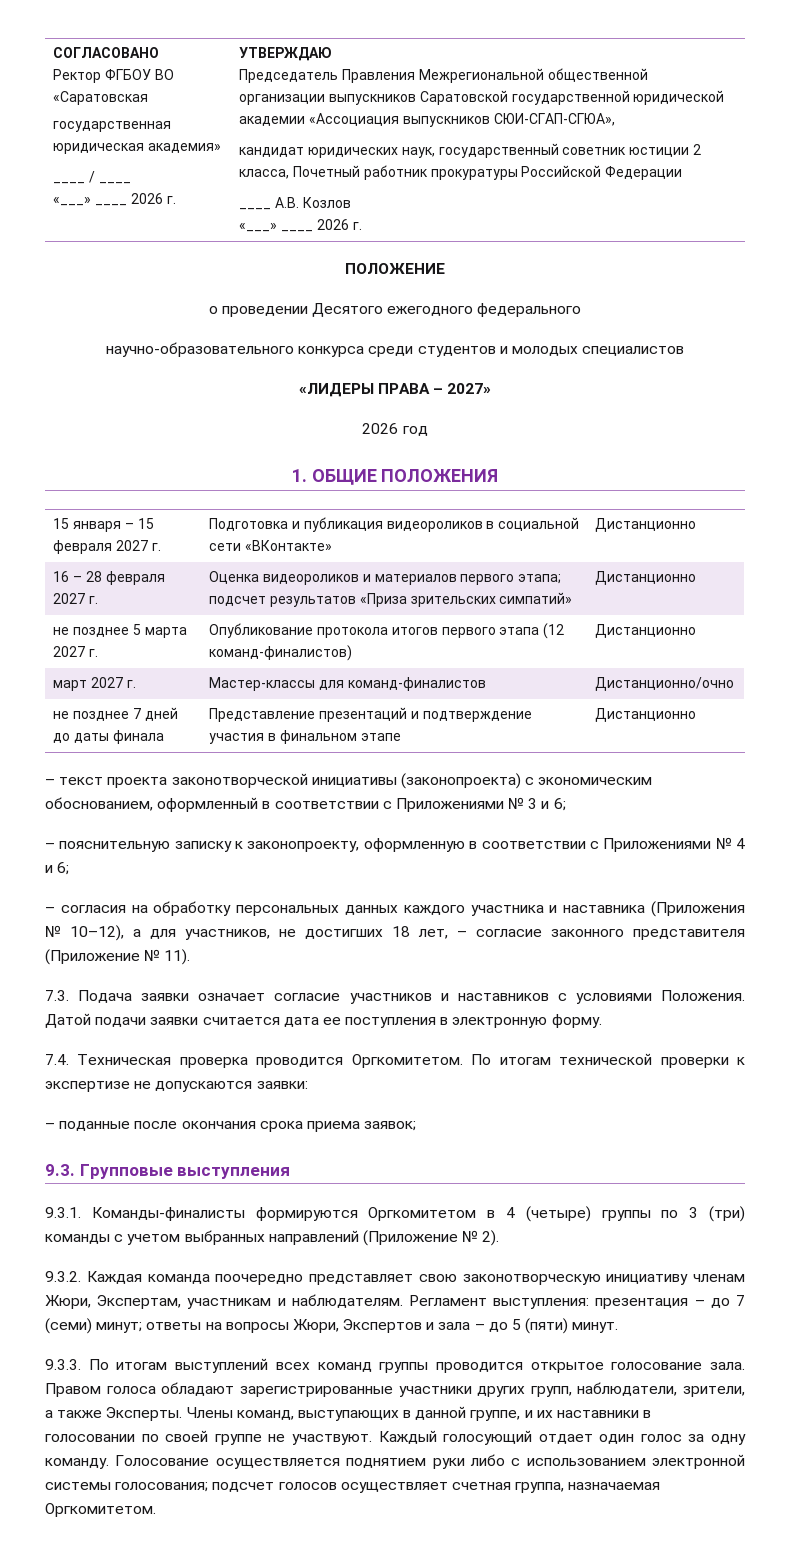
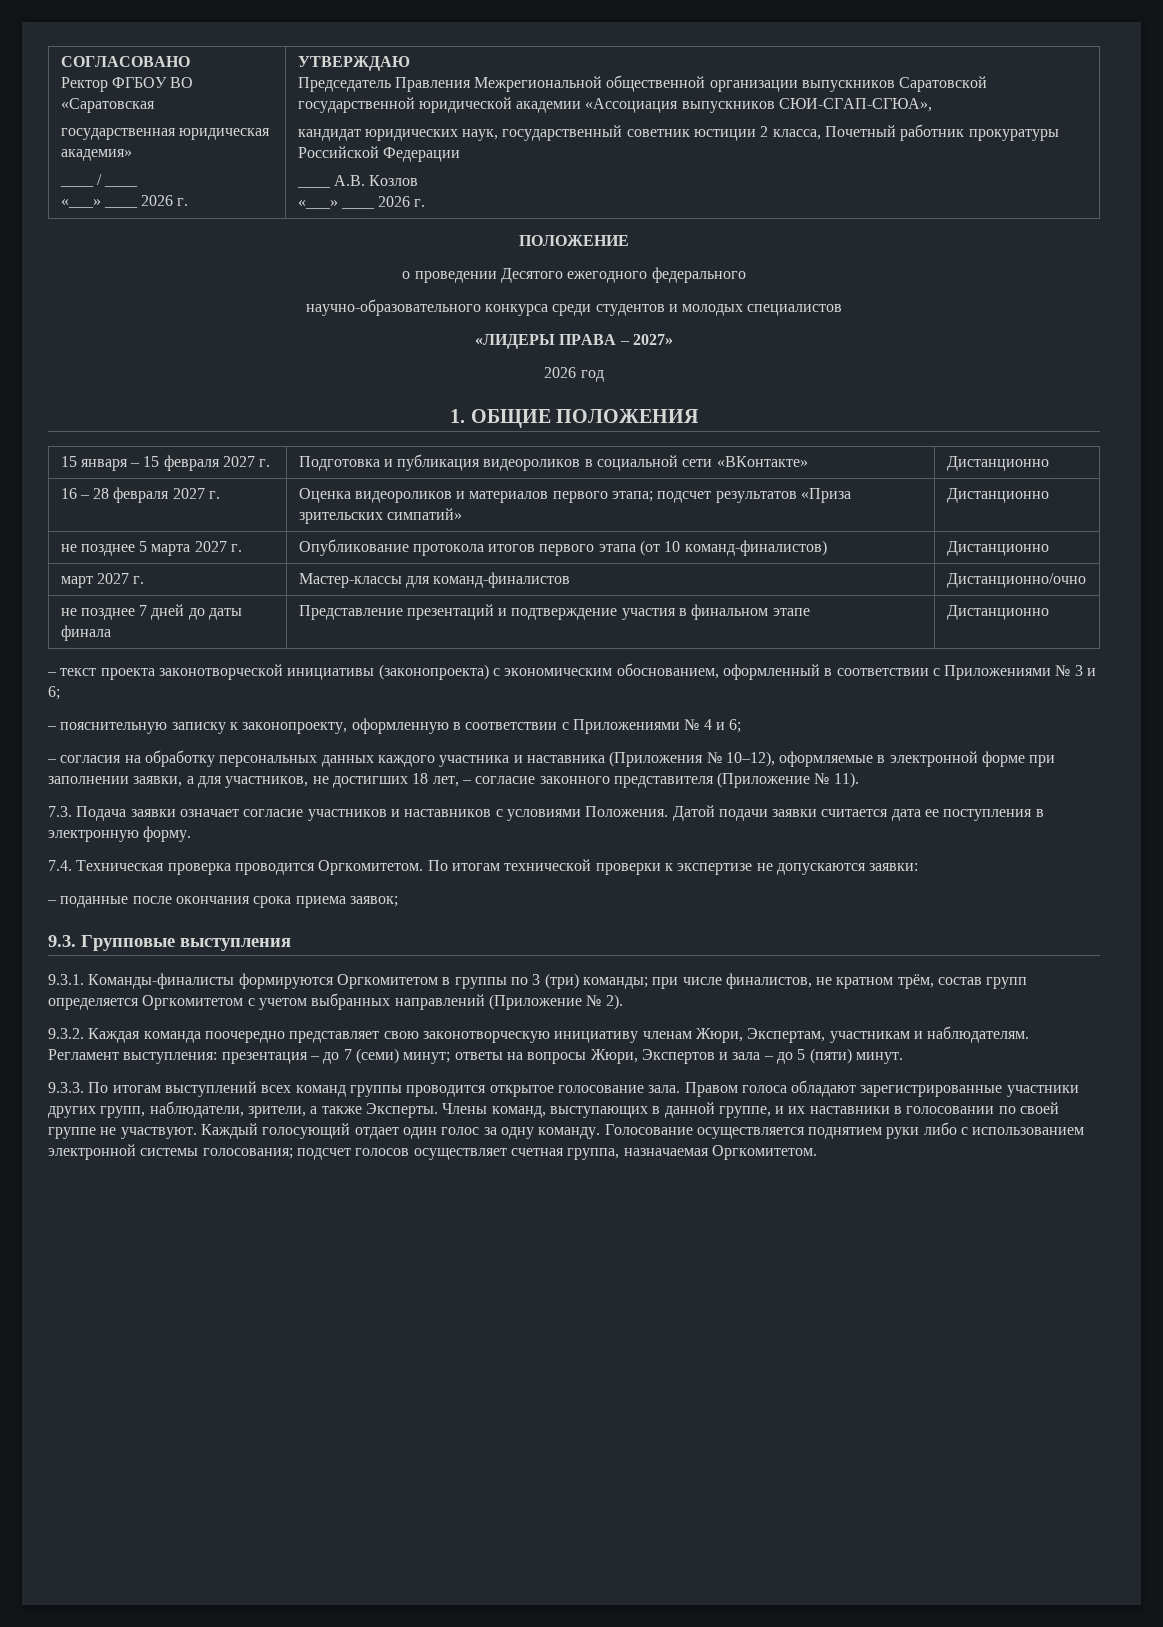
- не позднее 5 марта 2027 г. | Опубликование протокола итогов первого этапа (12 команд-финалистов) | Дистанционно
+ не позднее 5 марта 2027 г. | Опубликование протокола итогов первого этапа (от 10 команд-финалистов) | Дистанционно
- – согласия на обработку персональных данных каждого участника и наставника (Приложения № 10–12), а для участников, не достигших 18 лет, – согласие законного представителя (Приложение № 11).
+ – согласия на обработку персональных данных каждого участника и наставника (Приложения № 10–12), оформляемые в электронной форме при заполнении заявки, а для участников, не достигших 18 лет, – согласие законного представителя (Приложение № 11).
- 9.3.1. Команды-финалисты формируются Оргкомитетом в 4 (четыре) группы по 3 (три) команды с учетом выбранных направлений (Приложение № 2).
+ 9.3.1. Команды-финалисты формируются Оргкомитетом в группы по 3 (три) команды; при числе финалистов, не кратном трём, состав групп определяется Оргкомитетом с учетом выбранных направлений (Приложение № 2).

